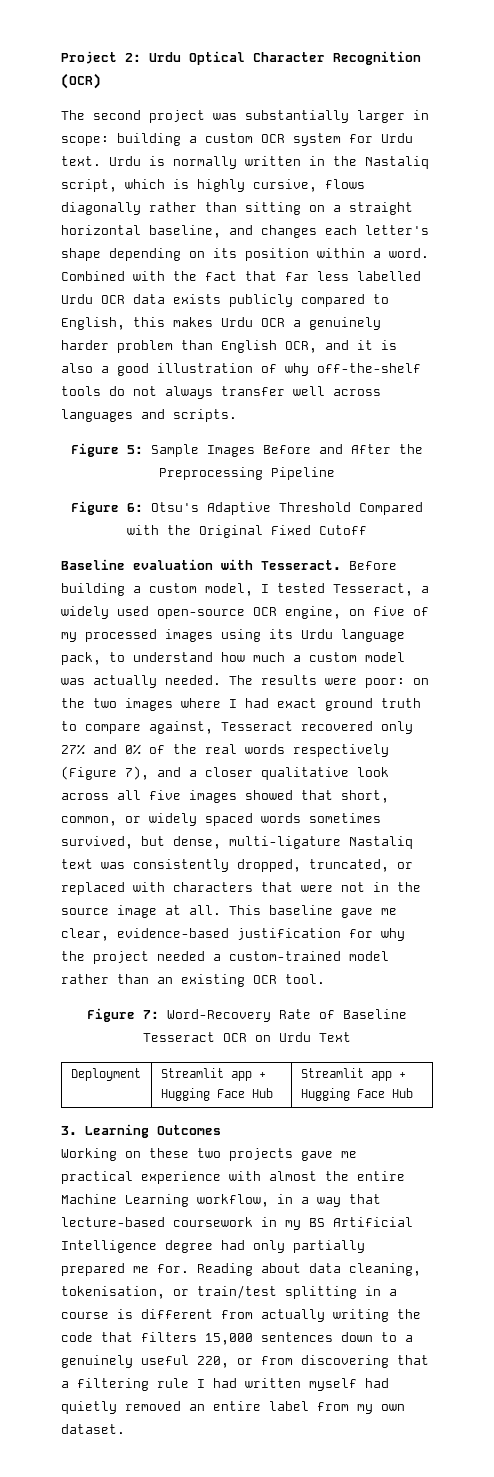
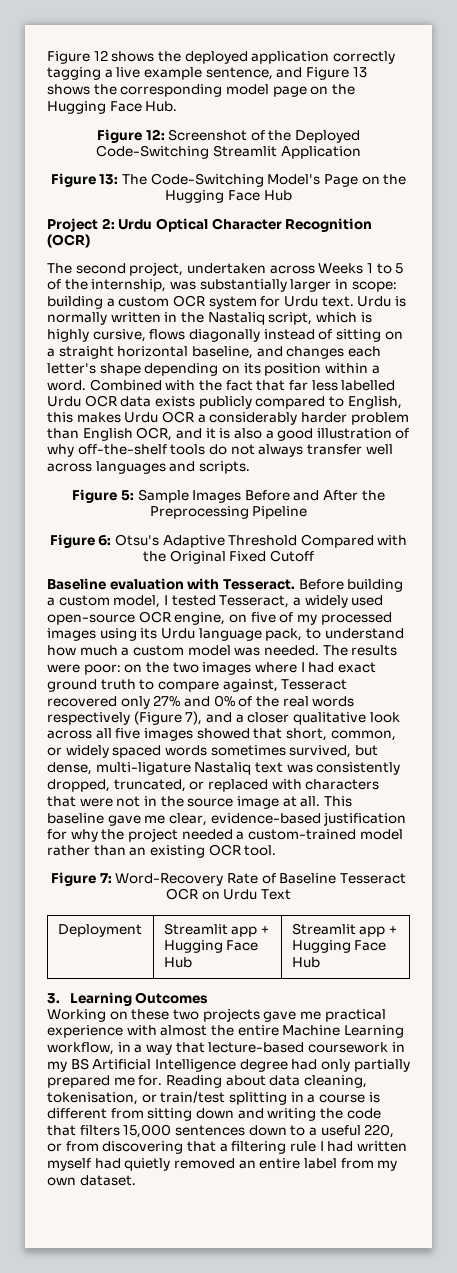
+ Figure 12 shows the deployed application correctly tagging a live example sentence, and Figure 13 shows the corresponding model page on the Hugging Face Hub.
+ Figure 12: Screenshot of the Deployed Code-Switching Streamlit Application
+ Figure 13: The Code-Switching Model's Page on the Hugging Face Hub
- The second project was substantially larger in scope: building a custom OCR system for Urdu text.
+ The second project, undertaken across Weeks 1 to 5 of the internship, was substantially larger in scope: building a custom OCR system for Urdu text.
- Urdu is normally written in the Nastaliq script, which is highly cursive, flows diagonally rather than sitting on a straight horizontal baseline, and changes each letter's shape depending on its position within a word.
+ Urdu is normally written in the Nastaliq script, which is highly cursive, flows diagonally instead of sitting on a straight horizontal baseline, and changes each letter's shape depending on its position within a word.
- Combined with the fact that far less labelled Urdu OCR data exists publicly compared to English, this makes Urdu OCR a genuinely harder problem than English OCR, and it is also a good illustration of why off-the-shelf tools do not always transfer well across languages and scripts.
+ Combined with the fact that far less labelled Urdu OCR data exists publicly compared to English, this makes Urdu OCR a considerably harder problem than English OCR, and it is also a good illustration of why off-the-shelf tools do not always transfer well across languages and scripts.
- Before building a custom model, I tested Tesseract, a widely used open-source OCR engine, on five of my processed images using its Urdu language pack, to understand how much a custom model was actually needed.
+ Before building a custom model, I tested Tesseract, a widely used open-source OCR engine, on five of my processed images using its Urdu language pack, to understand how much a custom model was needed.
- Reading about data cleaning, tokenisation, or train/test splitting in a course is different from actually writing the code that filters 15,000 sentences down to a genuinely useful 220, or from discovering that a filtering rule I had written myself had quietly removed an entire label from my own dataset.
+ Reading about data cleaning, tokenisation, or train/test splitting in a course is different from sitting down and writing the code that filters 15,000 sentences down to a useful 220, or from discovering that a filtering rule I had written myself had quietly removed an entire label from my own dataset.

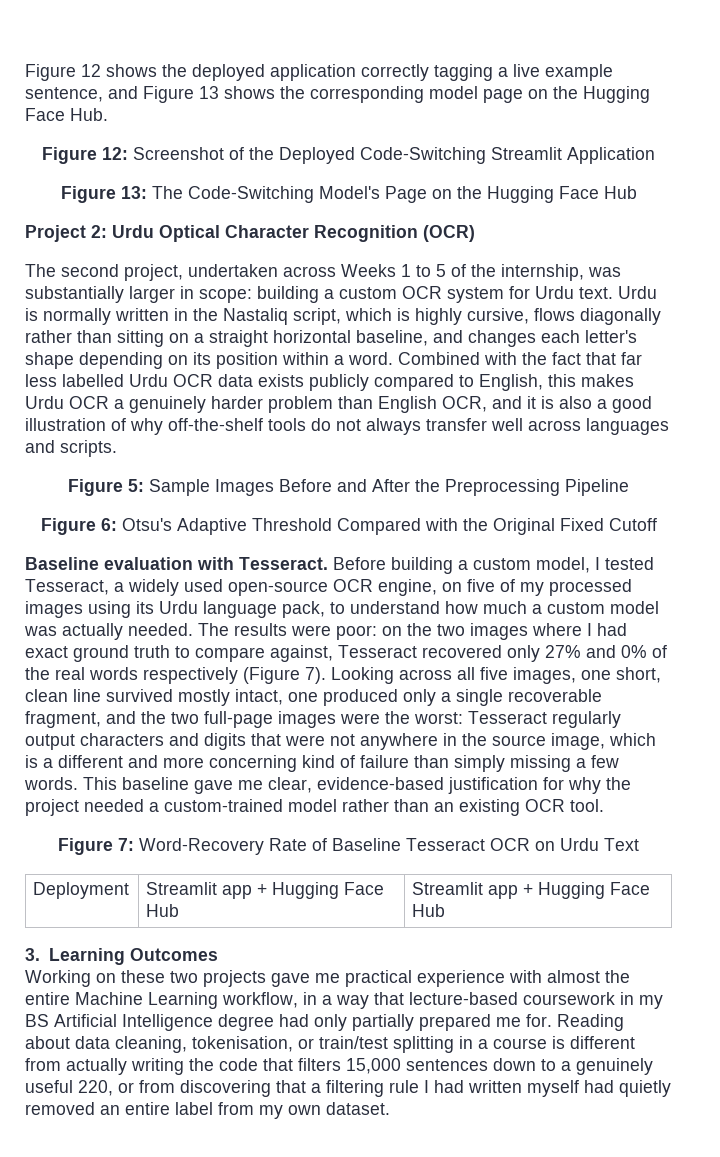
- Urdu is normally written in the Nastaliq script, which is highly cursive, flows diagonally instead of sitting on a straight horizontal baseline, and changes each letter's shape depending on its position within a word.
+ Urdu is normally written in the Nastaliq script, which is highly cursive, flows diagonally rather than sitting on a straight horizontal baseline, and changes each letter's shape depending on its position within a word.
- Combined with the fact that far less labelled Urdu OCR data exists publicly compared to English, this makes Urdu OCR a considerably harder problem than English OCR, and it is also a good illustration of why off-the-shelf tools do not always transfer well across languages and scripts.
+ Combined with the fact that far less labelled Urdu OCR data exists publicly compared to English, this makes Urdu OCR a genuinely harder problem than English OCR, and it is also a good illustration of why off-the-shelf tools do not always transfer well across languages and scripts.
- Before building a custom model, I tested Tesseract, a widely used open-source OCR engine, on five of my processed images using its Urdu language pack, to understand how much a custom model was needed.
+ Before building a custom model, I tested Tesseract, a widely used open-source OCR engine, on five of my processed images using its Urdu language pack, to understand how much a custom model was actually needed.
- The results were poor: on the two images where I had exact ground truth to compare against, Tesseract recovered only 27% and 0% of the real words respectively (Figure 7), and a closer qualitative look across all five images showed that short, common, or widely spaced words sometimes survived, but dense, multi-ligature Nastaliq text was consistently dropped, truncated, or replaced with characters that were not in the source image at all.
+ The results were poor: on the two images where I had exact ground truth to compare against, Tesseract recovered only 27% and 0% of the real words respectively (Figure 7). Looking across all five images, one short, clean line survived mostly intact, one produced only a single recoverable fragment, and the two full-page images were the worst: Tesseract regularly output characters and digits that were not anywhere in the source image, which is a different and more concerning kind of failure than simply missing a few words.
- Reading about data cleaning, tokenisation, or train/test splitting in a course is different from sitting down and writing the code that filters 15,000 sentences down to a useful 220, or from discovering that a filtering rule I had written myself had quietly removed an entire label from my own dataset.
+ Reading about data cleaning, tokenisation, or train/test splitting in a course is different from actually writing the code that filters 15,000 sentences down to a genuinely useful 220, or from discovering that a filtering rule I had written myself had quietly removed an entire label from my own dataset.

